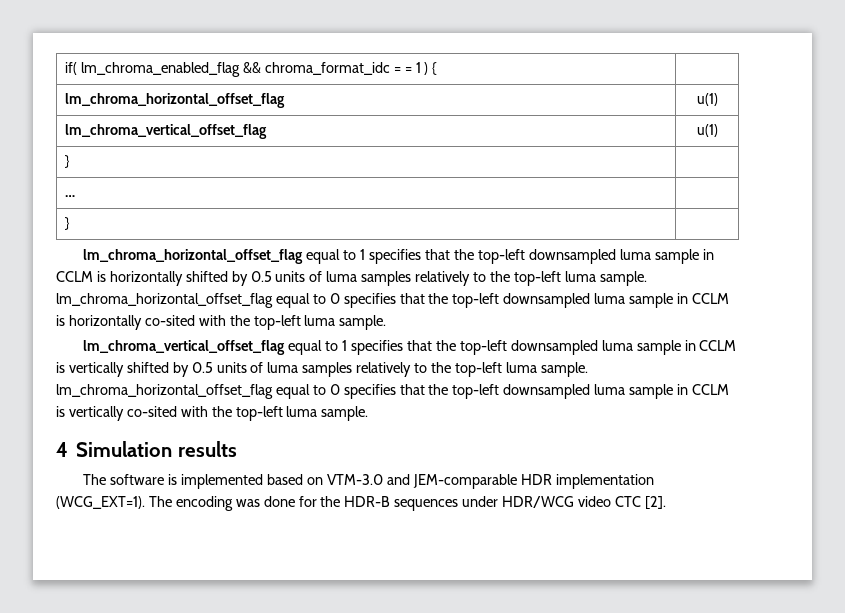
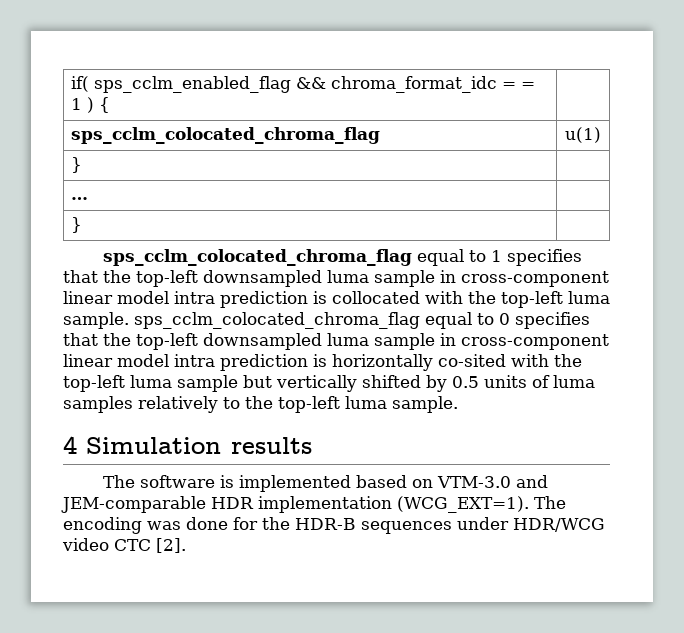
- if( lm_chroma_enabled_flag && chroma_format_idc = = 1 ) { |
+ if( sps_cclm_enabled_flag && chroma_format_idc = = 1 ) { |
- lm_chroma_horizontal_offset_flag | u(1)
- lm_chroma_vertical_offset_flag | u(1)
+ sps_cclm_colocated_chroma_flag | u(1)
- lm_chroma_horizontal_offset_flag equal to 1 specifies that the top-left downsampled luma sample in CCLM is horizontally shifted by 0.5 units of luma samples relatively to the top-left luma sample. lm_chroma_horizontal_offset_flag equal to 0 specifies that the top-left downsampled luma sample in CCLM is horizontally co-sited with the top-left luma sample.
- lm_chroma_vertical_offset_flag equal to 1 specifies that the top-left downsampled luma sample in CCLM is vertically shifted by 0.5 units of luma samples relatively to the top-left luma sample. lm_chroma_horizontal_offset_flag equal to 0 specifies that the top-left downsampled luma sample in CCLM is vertically co-sited with the top-left luma sample.
+ sps_cclm_colocated_chroma_flag equal to 1 specifies that the top-left downsampled luma sample in cross-component linear model intra prediction is collocated with the top-left luma sample. sps_cclm_colocated_chroma_flag equal to 0 specifies that the top-left downsampled luma sample in cross-component linear model intra prediction is horizontally co-sited with the top-left luma sample but vertically shifted by 0.5 units of luma samples relatively to the top-left luma sample.

